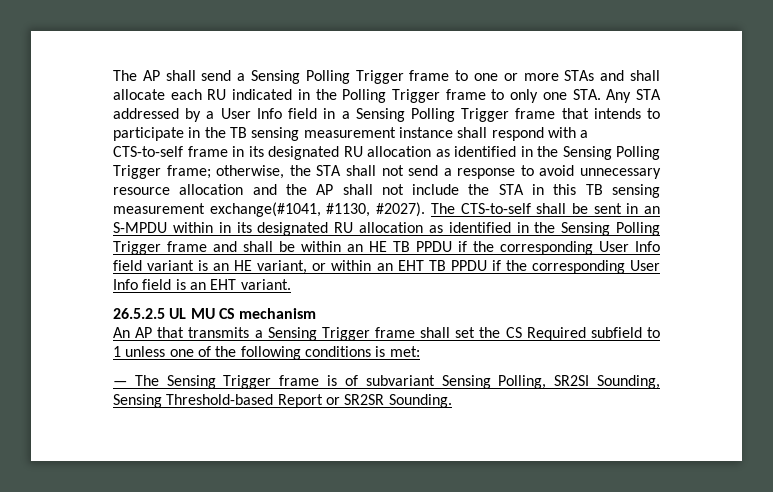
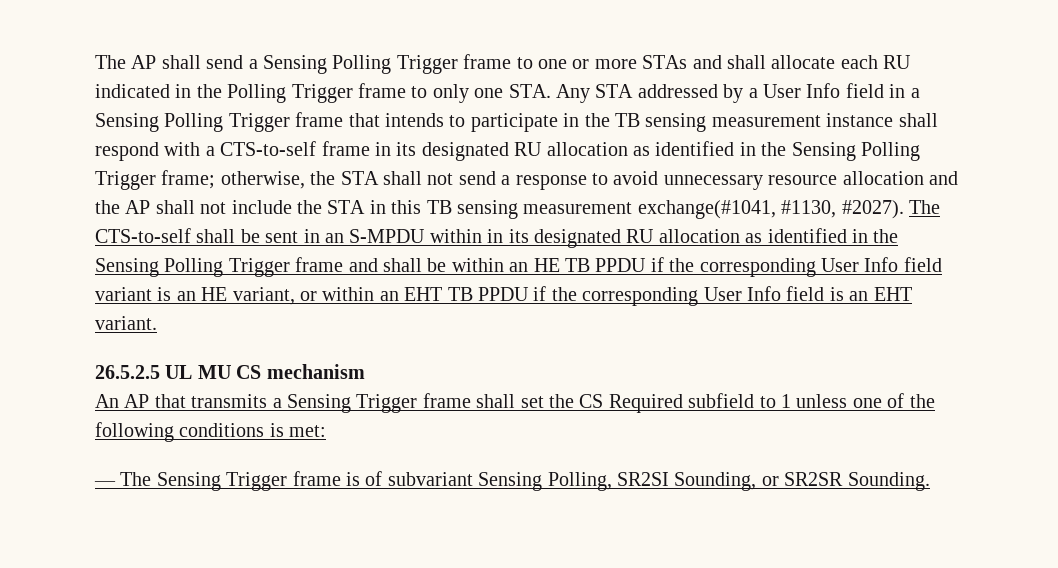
- — The Sensing Trigger frame is of subvariant Sensing Polling, SR2SI Sounding, Sensing Threshold-based Report or SR2SR Sounding.
+ — The Sensing Trigger frame is of subvariant Sensing Polling, SR2SI Sounding, or SR2SR Sounding.

